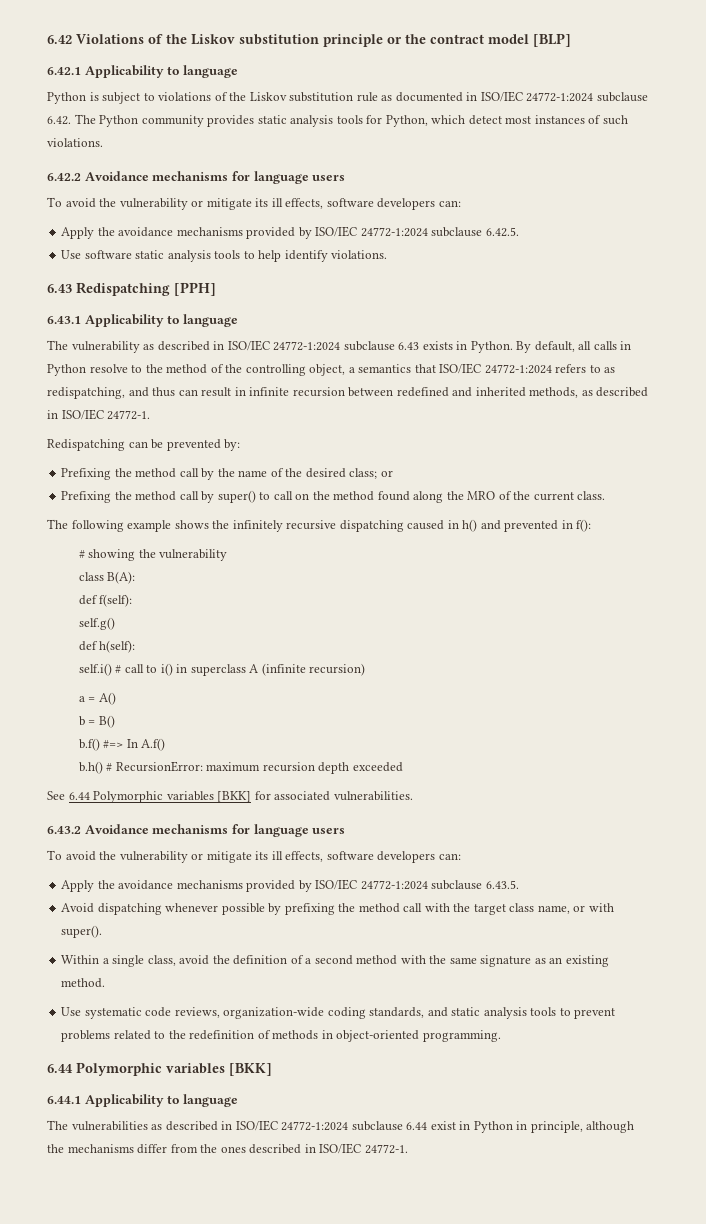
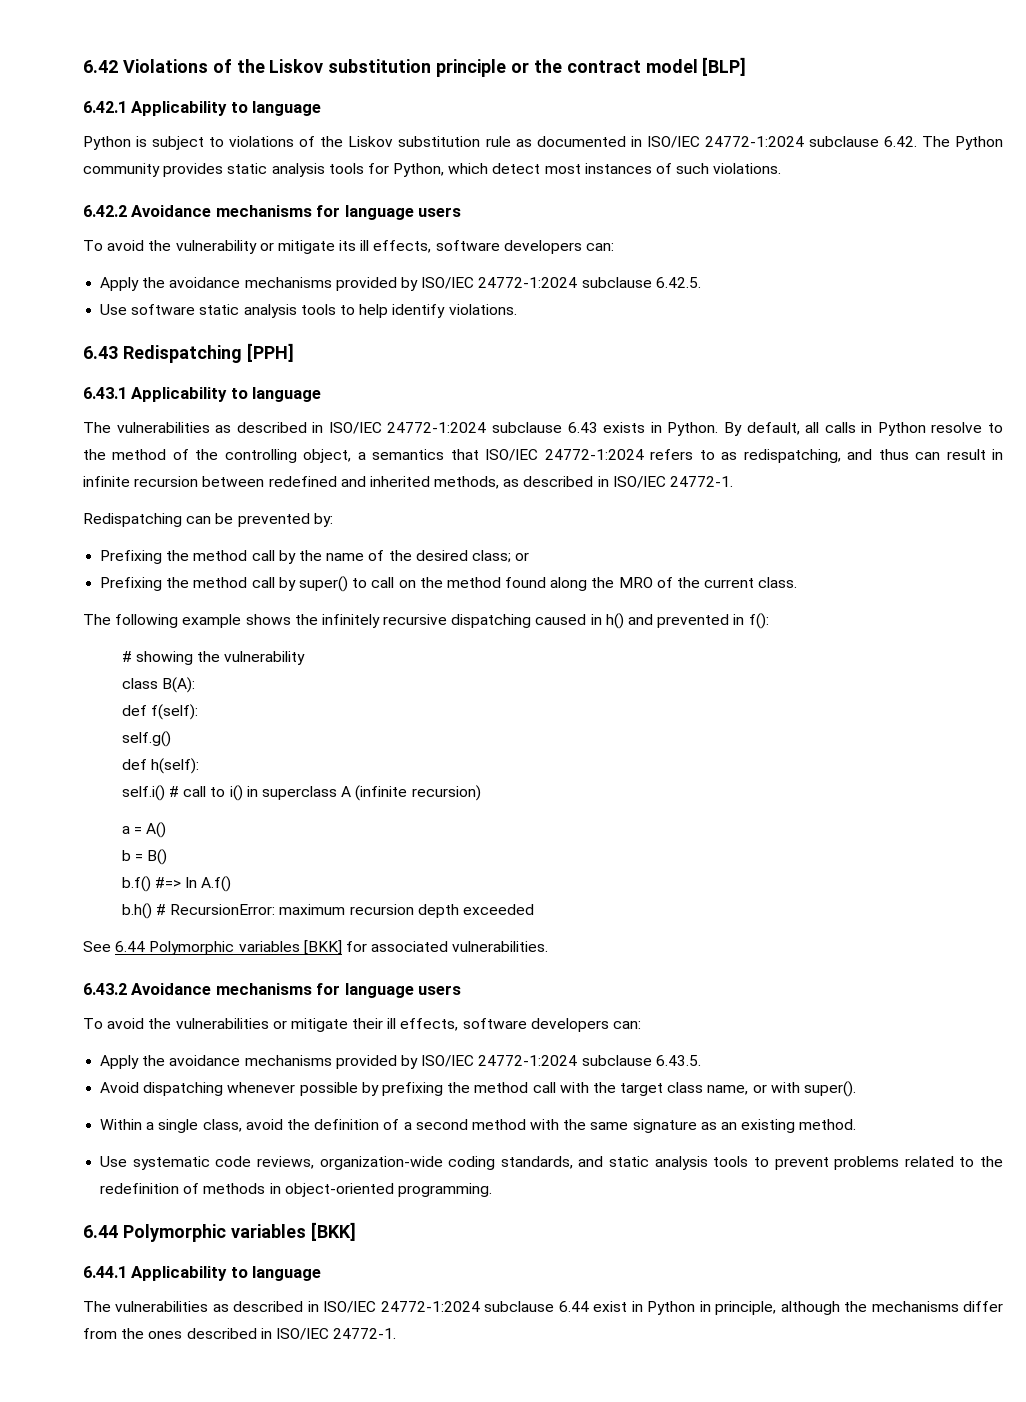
- The vulnerability as described in ISO/IEC 24772-1:2024 subclause 6.43 exists in Python.
+ The vulnerabilities as described in ISO/IEC 24772-1:2024 subclause 6.43 exists in Python.
  6.43.2 Avoidance mechanisms for language users
- To avoid the vulnerability or mitigate its ill effects, software developers can:
+ To avoid the vulnerabilities or mitigate their ill effects, software developers can:

